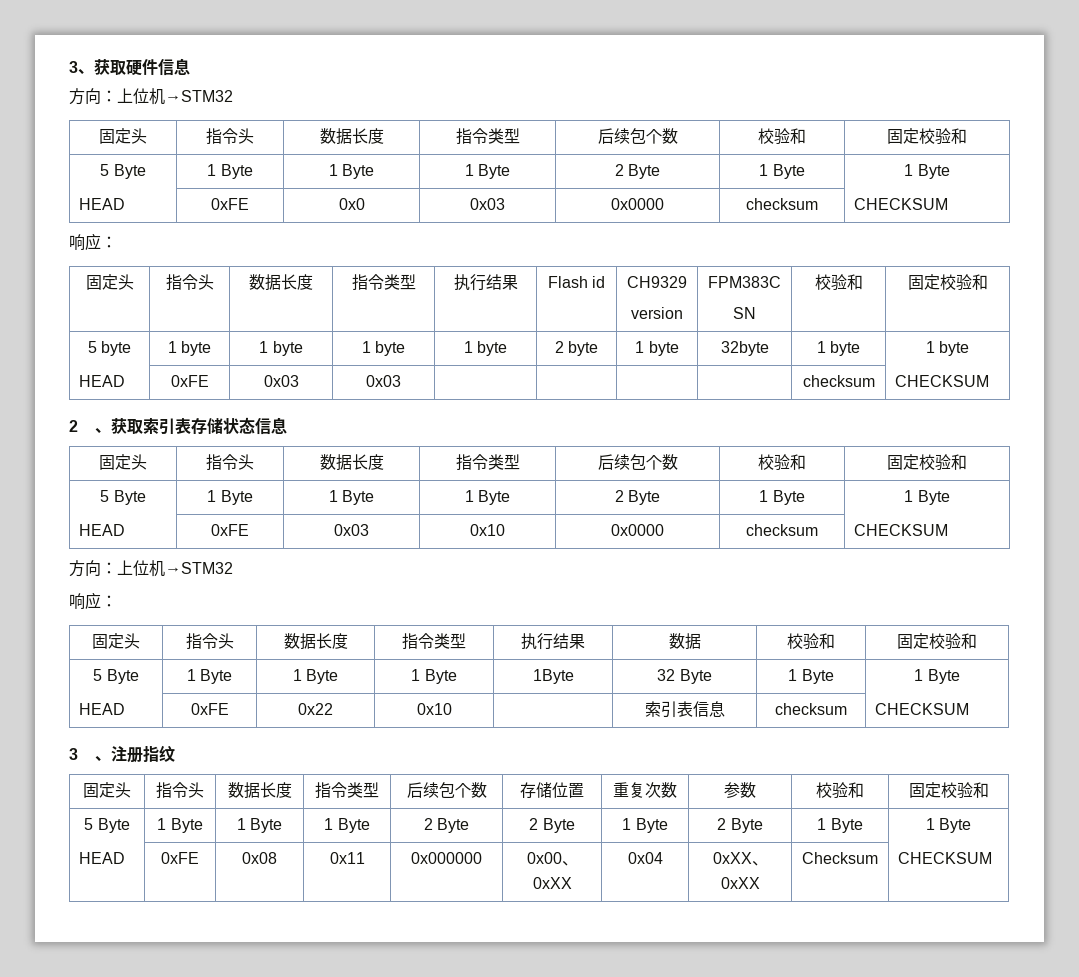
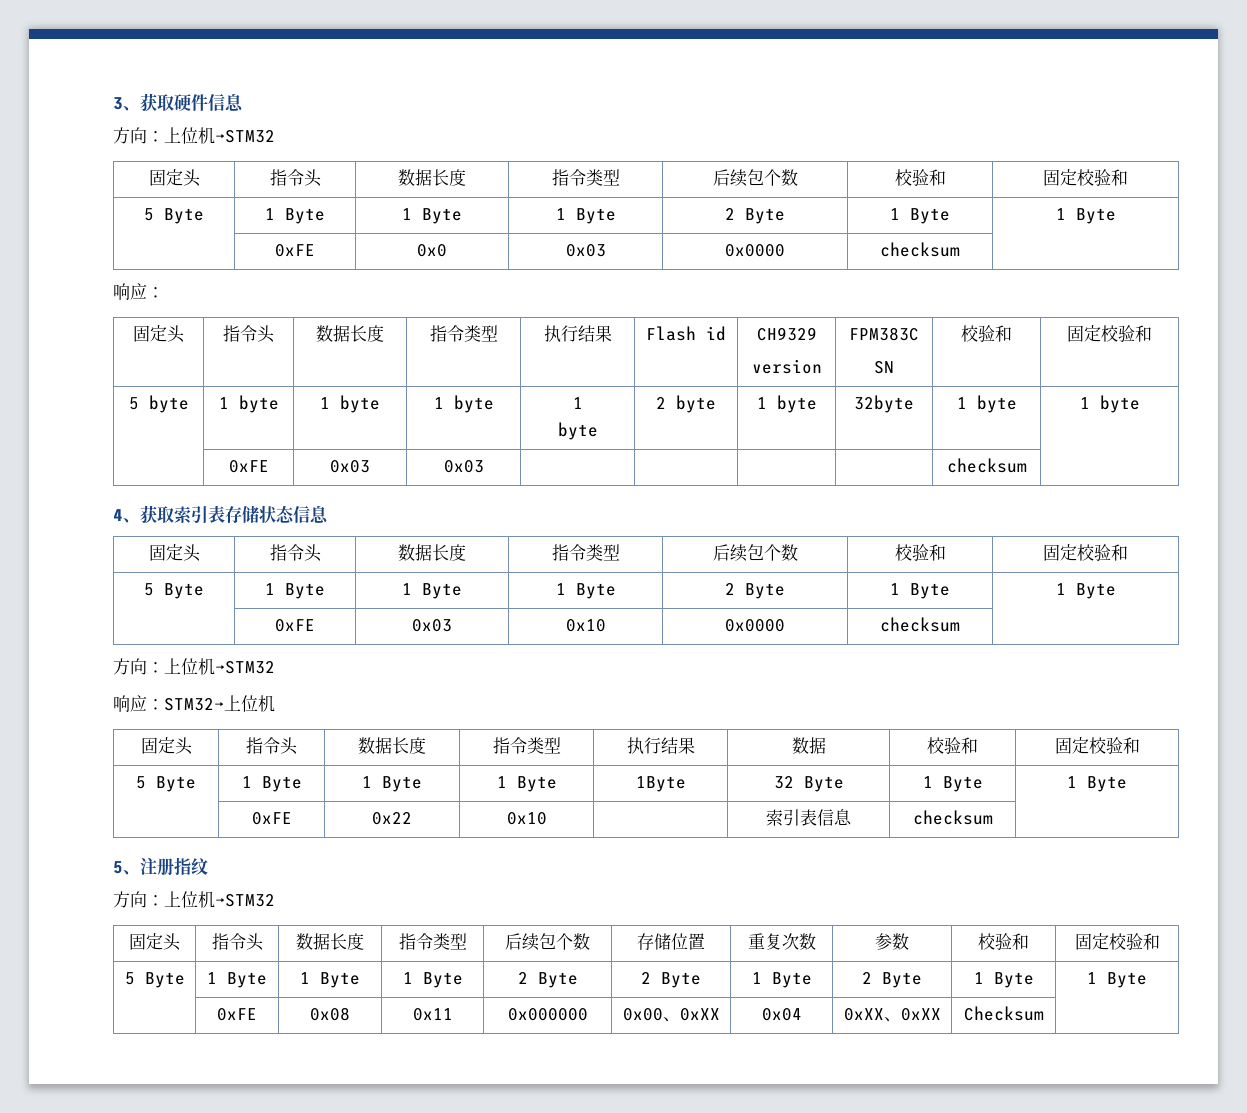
- HEAD | 0xFE | 0x0 | 0x03 | 0x0000 | checksum | CHECKSUM
+ | 0xFE | 0x0 | 0x03 | 0x0000 | checksum |
- 5 byte | 1 byte | 1 byte | 1 byte | 1 byte | 2 byte | 1 byte | 32byte | 1 byte | 1 byte
+ 5 byte | 1 byte | 1 byte | 1 byte | 1
+ byte | 2 byte | 1 byte | 32byte | 1 byte | 1 byte
- HEAD | 0xFE | 0x03 | 0x03 | | | | | checksum | CHECKSUM
- 2、获取索引表存储状态信息
+ | 0xFE | 0x03 | 0x03 | | | | | checksum |
+ 4、获取索引表存储状态信息
- HEAD | 0xFE | 0x03 | 0x10 | 0x0000 | checksum | CHECKSUM
+ | 0xFE | 0x03 | 0x10 | 0x0000 | checksum |
  方向：上位机→STM32
- 响应：
+ 响应：STM32→上位机
- HEAD | 0xFE | 0x22 | 0x10 | | 索引表信息 | checksum | CHECKSUM
- 3、注册指纹
+ | 0xFE | 0x22 | 0x10 | | 索引表信息 | checksum |
+ 5、注册指纹
+ 方向：上位机→STM32
- HEAD | 0xFE | 0x08 | 0x11 | 0x000000 | 0x00、0xXX | 0x04 | 0xXX、0xXX | Checksum | CHECKSUM
+ | 0xFE | 0x08 | 0x11 | 0x000000 | 0x00、0xXX | 0x04 | 0xXX、0xXX | Checksum |

